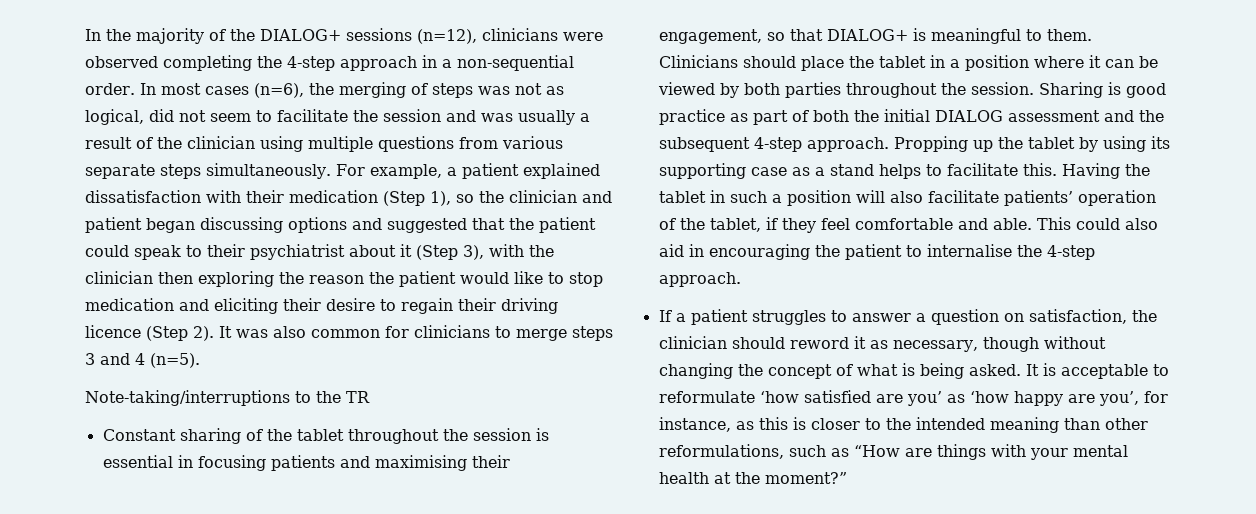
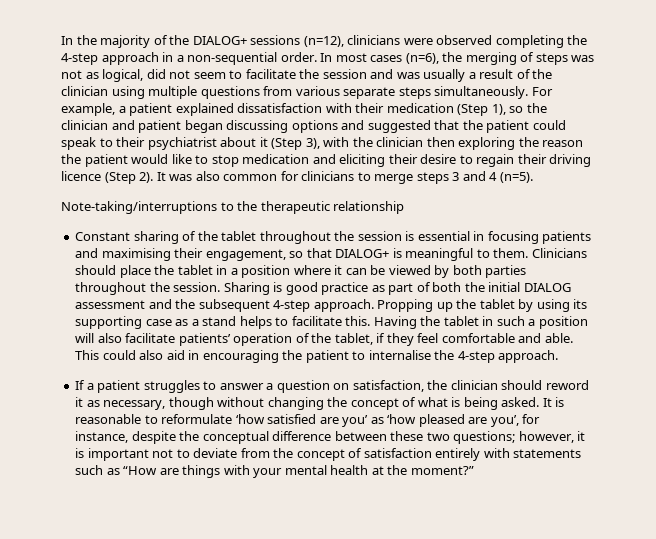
- Note-taking/interruptions to the TR
+ Note-taking/interruptions to the therapeutic relationship
- It is acceptable to reformulate ‘how satisfied are you’ as ‘how happy are you’, for instance, as this is closer to the intended meaning than other reformulations, such as “How are things with your mental health at the moment?”
+ It is reasonable to reformulate ‘how satisfied are you’ as ‘how pleased are you’, for instance, despite the conceptual difference between these two questions; however, it is important not to deviate from the concept of satisfaction entirely with statements such as “How are things with your mental health at the moment?”

